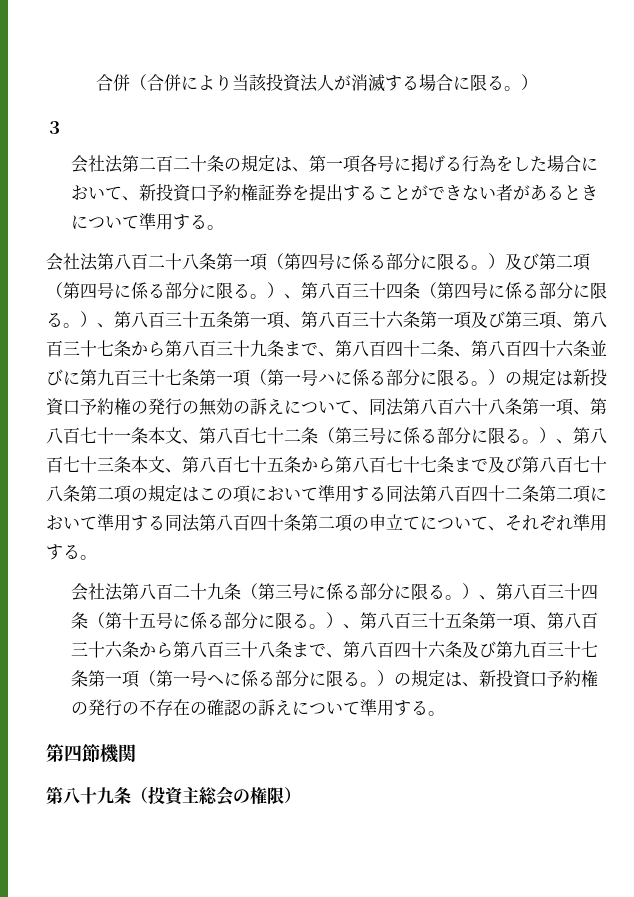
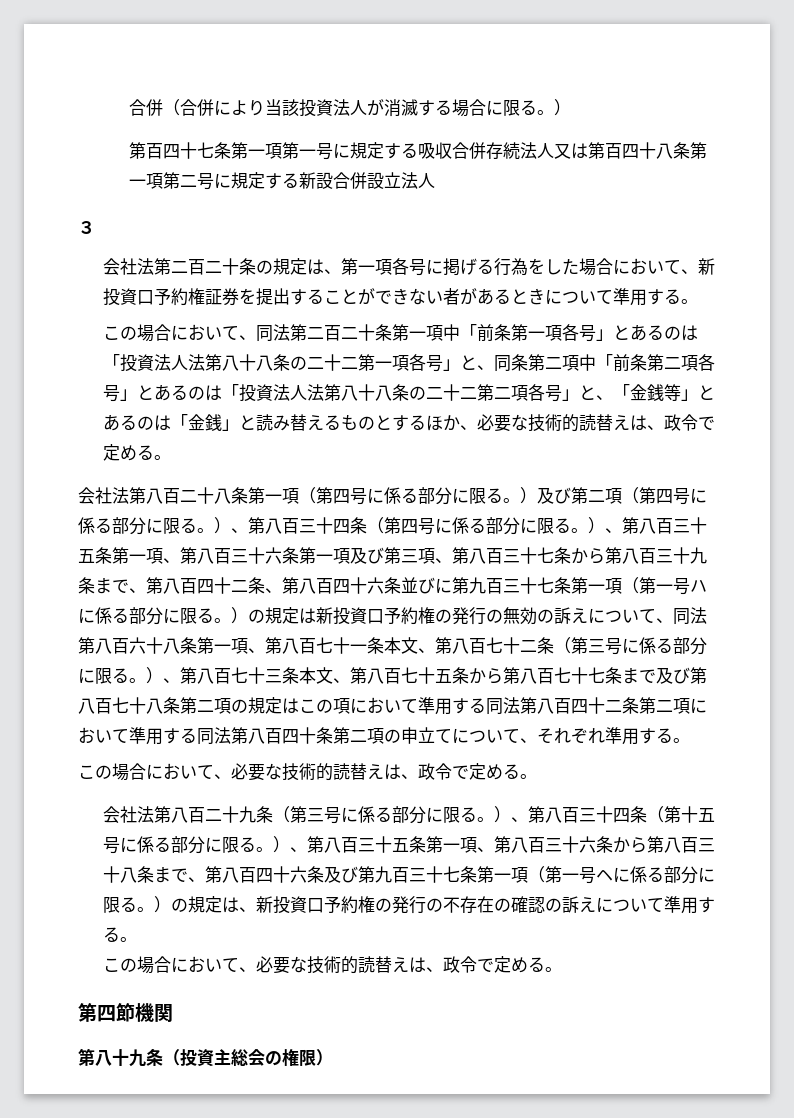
+ 第百四十七条第一項第一号に規定する吸収合併存続法人又は第百四十八条第一項第二号に規定する新設合併設立法人
+ この場合において、同法第二百二十条第一項中「前条第一項各号」とあるのは「投資法人法第八十八条の二十二第一項各号」と、同条第二項中「前条第二項各号」とあるのは「投資法人法第八十八条の二十二第二項各号」と、「金銭等」とあるのは「金銭」と読み替えるものとするほか、必要な技術的読替えは、政令で定める。
  会社法第八百二十八条第一項（第四号に係る部分に限る。）及び第二項（第四号に係る部分に限る。）、第八百三十四条（第四号に係る部分に限る。）、第八百三十五条第一項、第八百三十六条第一項及び第三項、第八百三十七条から第八百三十九条まで、第八百四十二条、第八百四十六条並びに第九百三十七条第一項（第一号ハに係る部分に限る。）の規定は新投資口予約権の発行の無効の訴えについて、同法第八百六十八条第一項、第八百七十一条本文、第八百七十二条（第三号に係る部分に限る。）、第八百七十三条本文、第八百七十五条から第八百七十七条まで及び第八百七十八条第二項の規定はこの項において準用する同法第八百四十二条第二項において準用する同法第八百四十条第二項の申立てについて、それぞれ準用する。
+ この場合において、必要な技術的読替えは、政令で定める。
  会社法第八百二十九条（第三号に係る部分に限る。）、第八百三十四条（第十五号に係る部分に限る。）、第八百三十五条第一項、第八百三十六条から第八百三十八条まで、第八百四十六条及び第九百三十七条第一項（第一号ヘに係る部分に限る。）の規定は、新投資口予約権の発行の不存在の確認の訴えについて準用する。
+ この場合において、必要な技術的読替えは、政令で定める。

